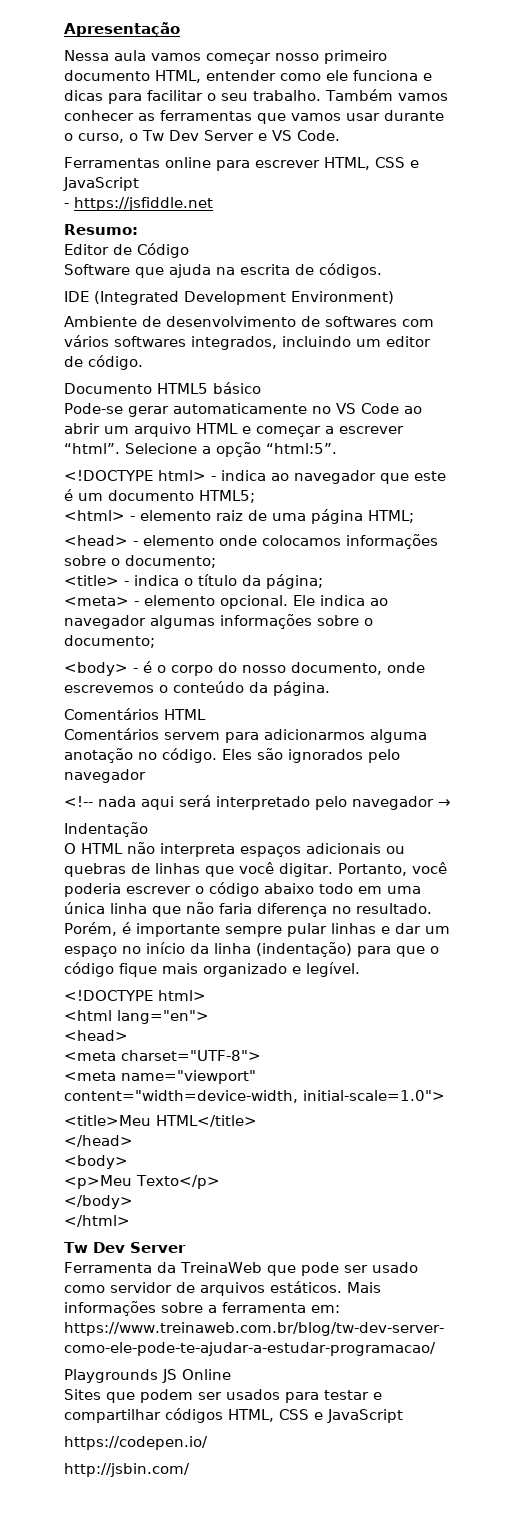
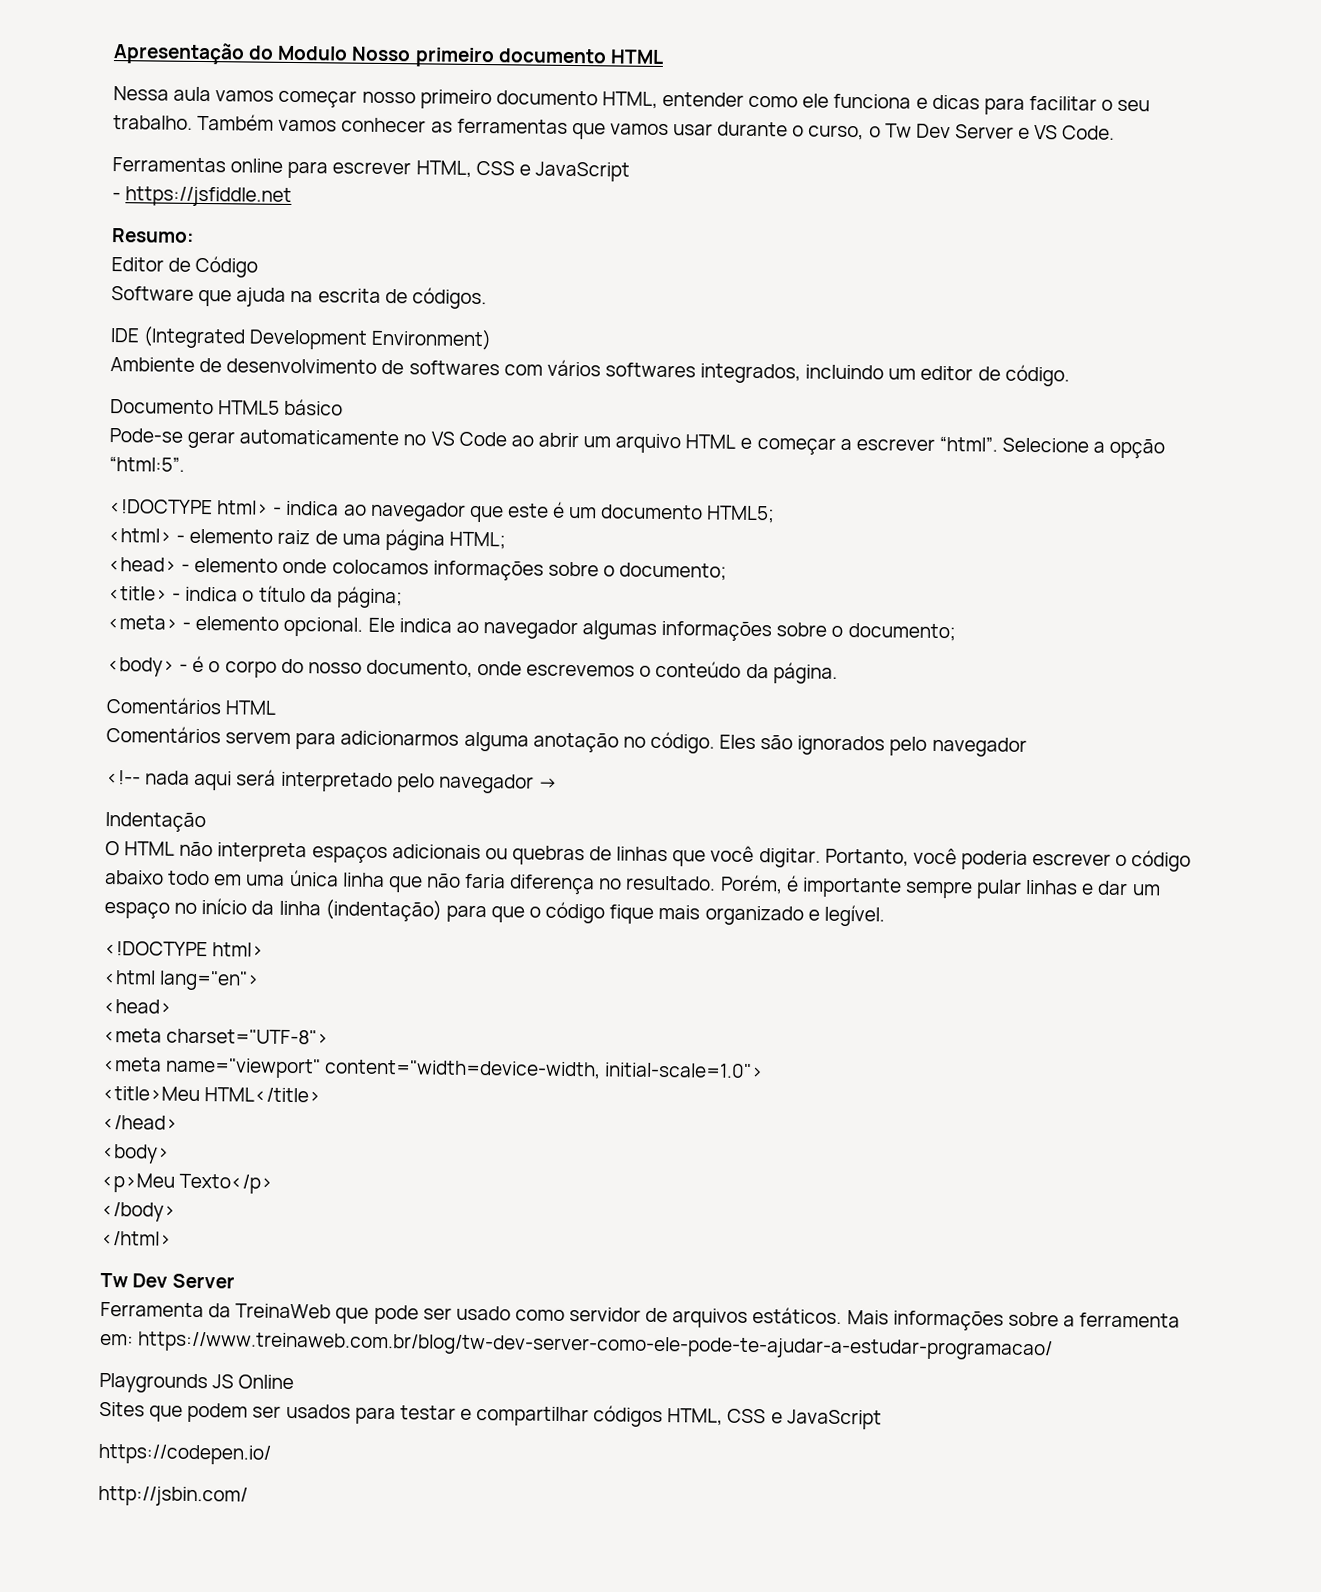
- Apresentação
+ Apresentação do Modulo Nosso primeiro documento HTML

